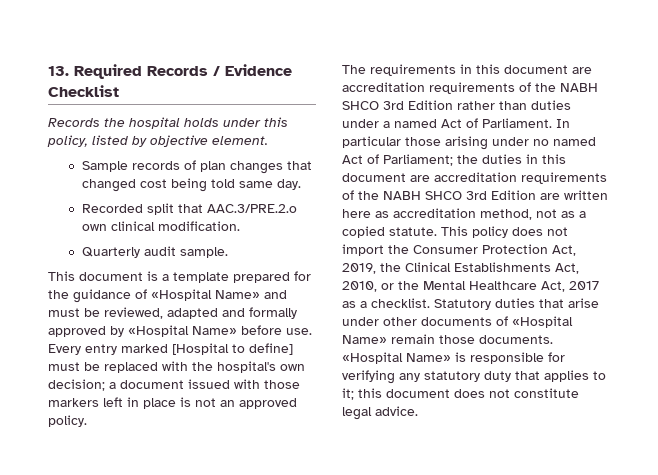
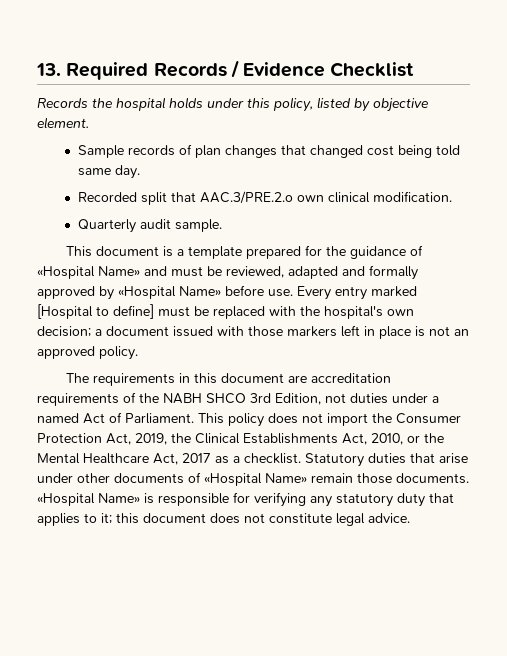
- The requirements in this document are accreditation requirements of the NABH SHCO 3rd Edition rather than duties under a named Act of Parliament.
+ The requirements in this document are accreditation requirements of the NABH SHCO 3rd Edition, not duties under a named Act of Parliament.
- In particular those arising under no named Act of Parliament; the duties in this document are accreditation requirements of the NABH SHCO 3rd Edition are written here as accreditation method, not as a copied statute.

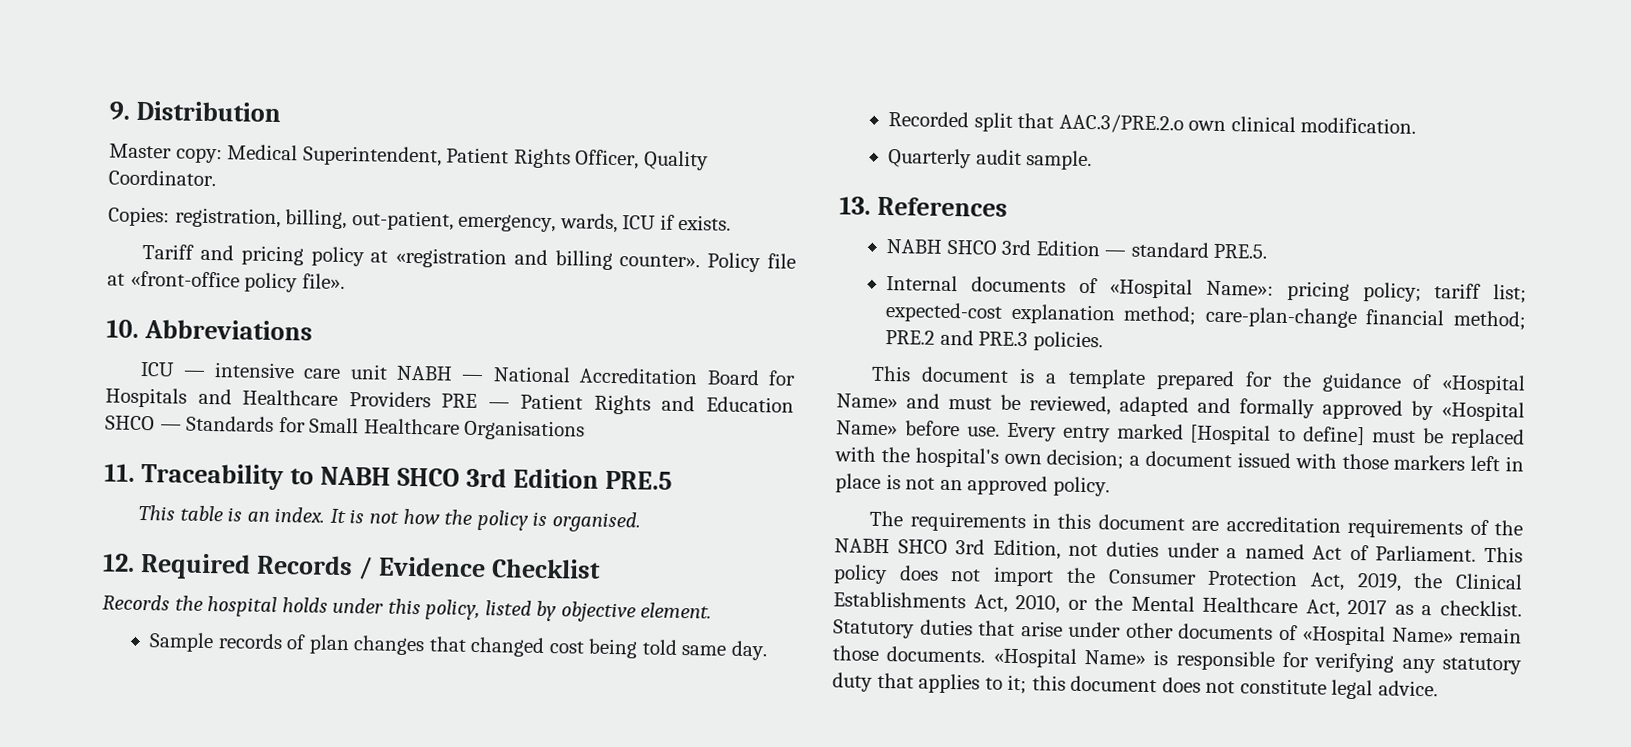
- 13. Required Records / Evidence Checklist
+ 9. Distribution
+ Master copy: Medical Superintendent, Patient Rights Officer, Quality Coordinator.
+ Copies: registration, billing, out-patient, emergency, wards, ICU if exists.
+ Tariff and pricing policy at «registration and billing counter». Policy file at «front-office policy file».
+ 10. Abbreviations
+ ICU — intensive care unit NABH — National Accreditation Board for Hospitals and Healthcare Providers PRE — Patient Rights and Education SHCO — Standards for Small Healthcare Organisations
+ 11. Traceability to NABH SHCO 3rd Edition PRE.5
+ This table is an index. It is not how the policy is organised.
+ 12. Required Records / Evidence Checklist
+ 13. References
+ NABH SHCO 3rd Edition — standard PRE.5.
+ Internal documents of «Hospital Name»: pricing policy; tariff list; expected-cost explanation method; care-plan-change financial method; PRE.2 and PRE.3 policies.

